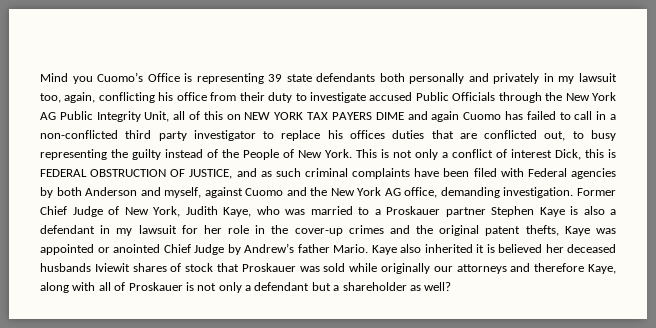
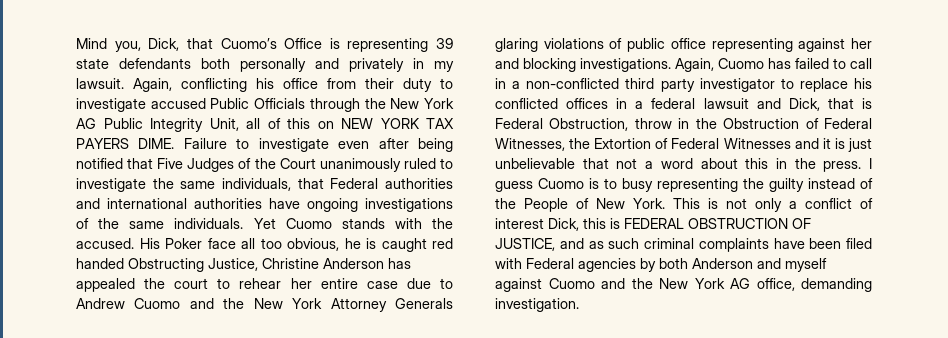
- Mind you Cuomo’s Office is representing 39 state defendants both personally and privately in my lawsuit too, again, conflicting his office from their duty to investigate accused Public Officials through the New York AG Public Integrity Unit, all of this on NEW YORK TAX PAYERS DIME and again Cuomo has failed to call in a non-conflicted third party investigator to replace his offices duties that are conflicted out, to busy representing the guilty instead of the People of New York.
+ Mind you, Dick, that Cuomo’s Office is representing 39 state defendants both personally and privately in my lawsuit. Again, conflicting his office from their duty to investigate accused Public Officials through the New York AG Public Integrity Unit, all of this on NEW YORK TAX PAYERS DIME. Failure to investigate even after being notified that Five Judges of the Court unanimously ruled to investigate the same individuals, that Federal authorities and international authorities have ongoing investigations of the same individuals. Yet Cuomo stands with the accused. His Poker face all too obvious, he is caught red handed Obstructing Justice, Christine Anderson has appealed the court to rehear her entire case due to Andrew Cuomo and the New York Attorney Generals glaring violations of public office representing against her and blocking investigations. Again, Cuomo has failed to call in a non-conflicted third party investigator to replace his conflicted offices in a federal lawsuit and Dick, that is Federal Obstruction, throw in the Obstruction of Federal Witnesses, the Extortion of Federal Witnesses and it is just unbelievable that not a word about this in the press. I guess Cuomo is to busy representing the guilty instead of the People of New York.
- This is not only a conflict of interest Dick, this is FEDERAL OBSTRUCTION OF JUSTICE, and as such criminal complaints have been filed with Federal agencies by both Anderson and myself, against Cuomo and the New York AG office, demanding investigation. Former Chief Judge of New York, Judith Kaye, who was married to a Proskauer partner Stephen Kaye is also a defendant in my lawsuit for her role in the cover-up crimes and the original patent thefts, Kaye was appointed or anointed Chief Judge by Andrew’s father Mario. Kaye also inherited it is believed her deceased husbands Iviewit shares of stock that Proskauer was sold while originally our attorneys and therefore Kaye, along with all of Proskauer is not only a defendant but a shareholder as well?
+ This is not only a conflict of interest Dick, this is FEDERAL OBSTRUCTION OF JUSTICE, and as such criminal complaints have been filed with Federal agencies by both Anderson and myself against Cuomo and the New York AG office, demanding investigation.

